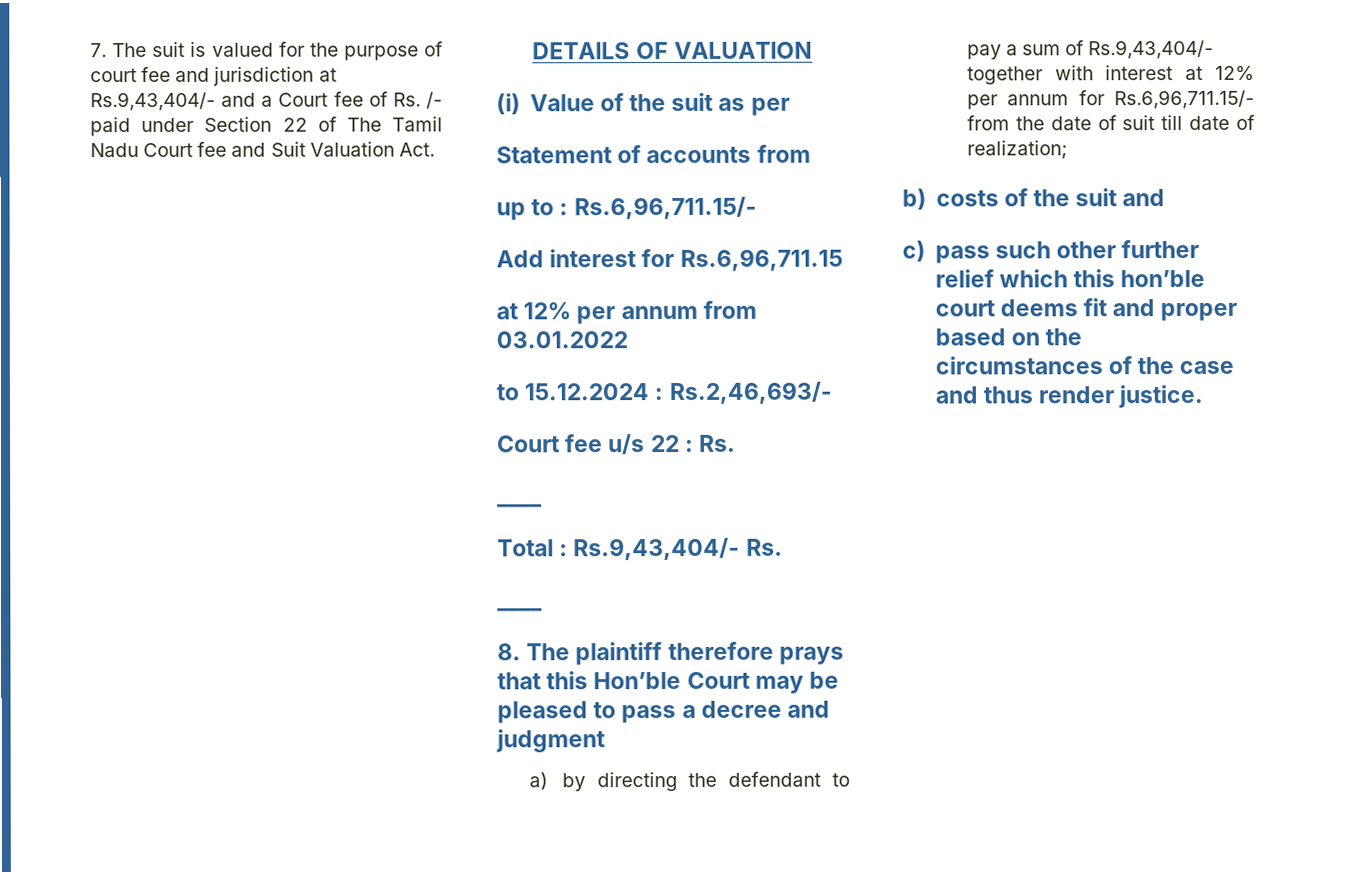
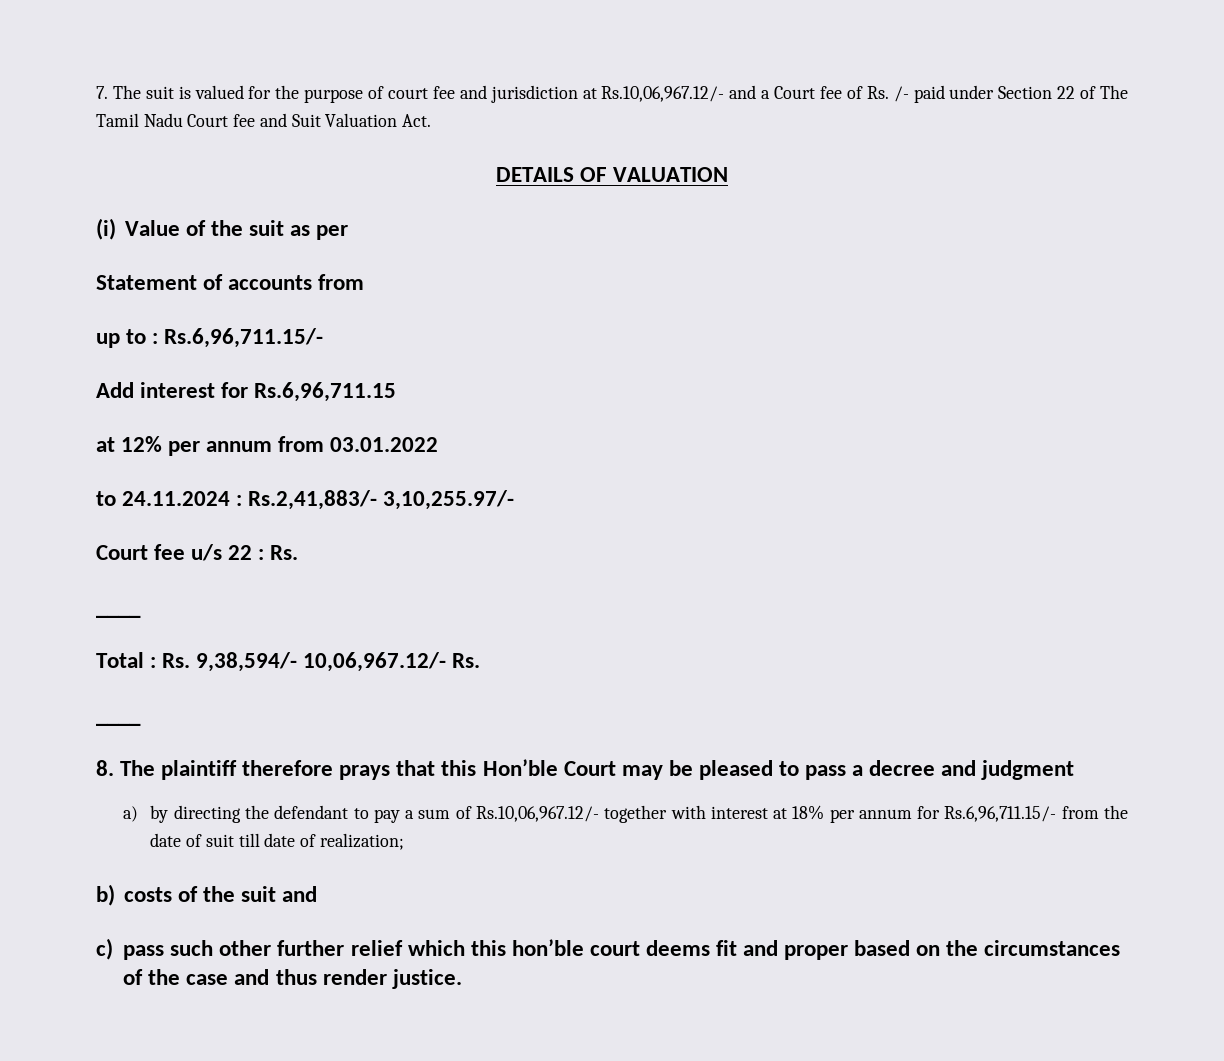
- 7. The suit is valued for the purpose of court fee and jurisdiction at Rs.9,43,404/- and a Court fee of Rs. /- paid under Section 22 of The Tamil Nadu Court fee and Suit Valuation Act.
+ 7. The suit is valued for the purpose of court fee and jurisdiction at Rs.10,06,967.12/- and a Court fee of Rs. /- paid under Section 22 of The Tamil Nadu Court fee and Suit Valuation Act.
- to 15.12.2024 : Rs.2,46,693/-
+ to 24.11.2024 : Rs.2,41,883/- 3,10,255.97/-
- Total : Rs.9,43,404/- Rs.
+ Total : Rs. 9,38,594/- 10,06,967.12/- Rs.
- a) by directing the defendant to pay a sum of Rs.9,43,404/- together with interest at 12% per annum for Rs.6,96,711.15/- from the date of suit till date of realization;
+ a) by directing the defendant to pay a sum of Rs.10,06,967.12/- together with interest at 18% per annum for Rs.6,96,711.15/- from the date of suit till date of realization;

